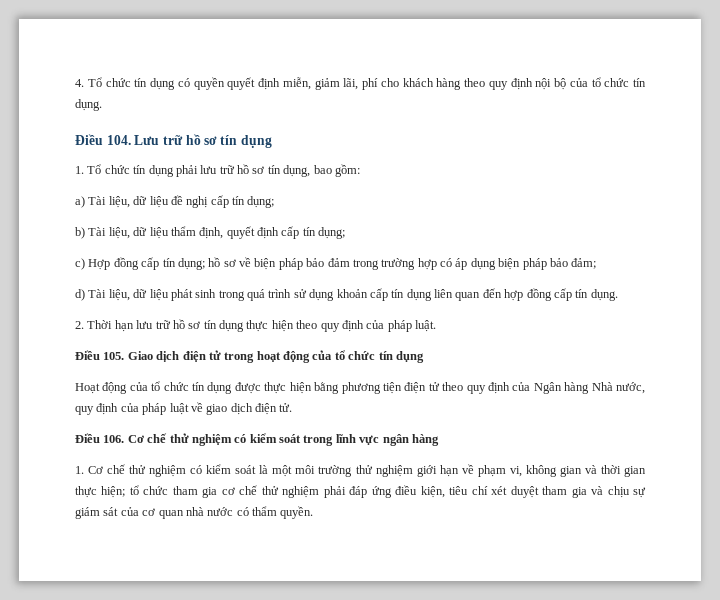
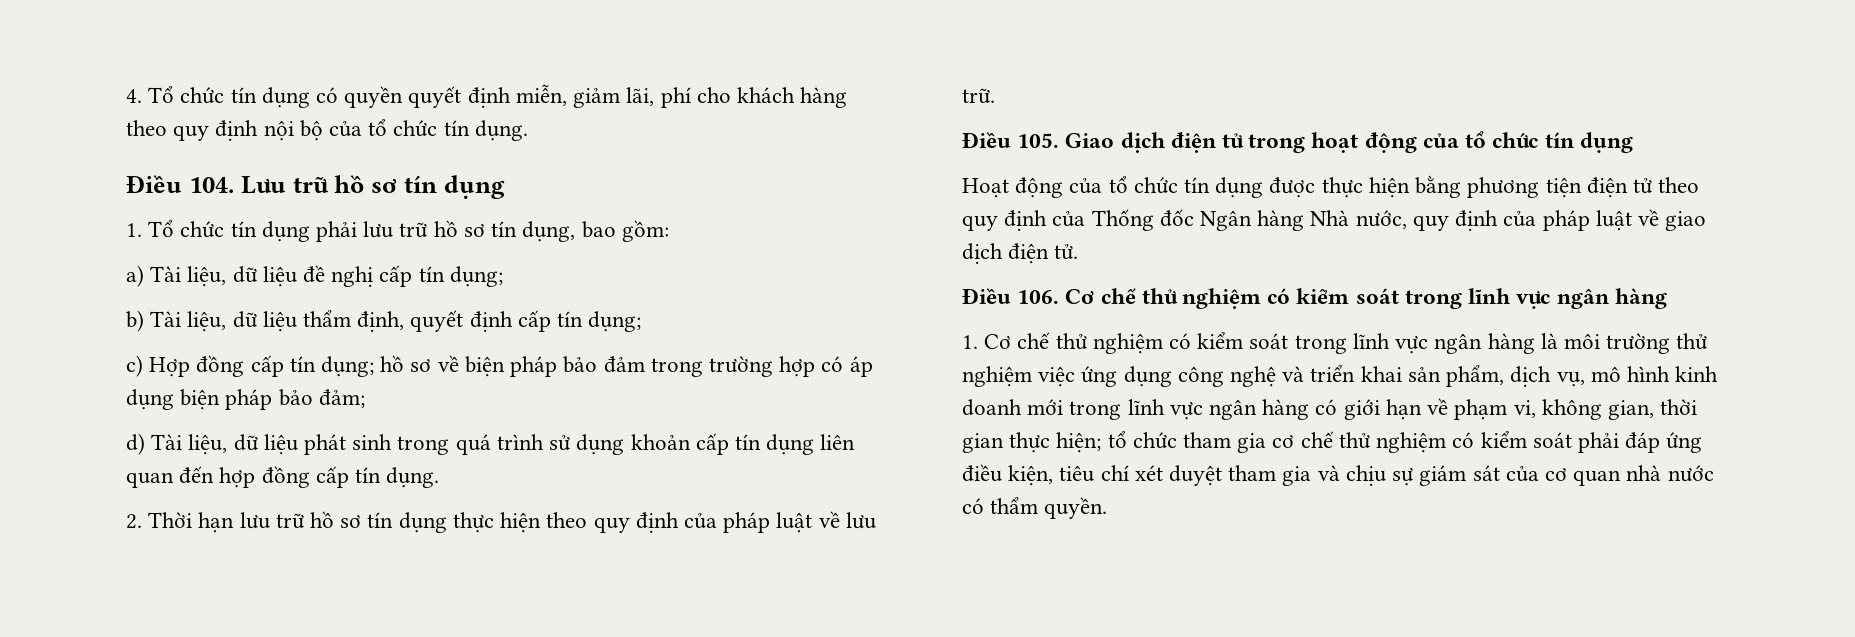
- 2. Thời hạn lưu trữ hồ sơ tín dụng thực hiện theo quy định của pháp luật.
+ 2. Thời hạn lưu trữ hồ sơ tín dụng thực hiện theo quy định của pháp luật về lưu trữ.
- Hoạt động của tổ chức tín dụng được thực hiện bằng phương tiện điện tử theo quy định của Ngân hàng Nhà nước, quy định của pháp luật về giao dịch điện tử.
+ Hoạt động của tổ chức tín dụng được thực hiện bằng phương tiện điện tử theo quy định của Thống đốc Ngân hàng Nhà nước, quy định của pháp luật về giao dịch điện tử.
- 1. Cơ chế thử nghiệm có kiểm soát là một môi trường thử nghiệm giới hạn về phạm vi, không gian và thời gian thực hiện; tổ chức tham gia cơ chế thử nghiệm phải đáp ứng điều kiện, tiêu chí xét duyệt tham gia và chịu sự giám sát của cơ quan nhà nước có thẩm quyền.
+ 1. Cơ chế thử nghiệm có kiểm soát trong lĩnh vực ngân hàng là môi trường thử nghiệm việc ứng dụng công nghệ và triển khai sản phẩm, dịch vụ, mô hình kinh doanh mới trong lĩnh vực ngân hàng có giới hạn về phạm vi, không gian, thời gian thực hiện; tổ chức tham gia cơ chế thử nghiệm có kiểm soát phải đáp ứng điều kiện, tiêu chí xét duyệt tham gia và chịu sự giám sát của cơ quan nhà nước có thẩm quyền.

